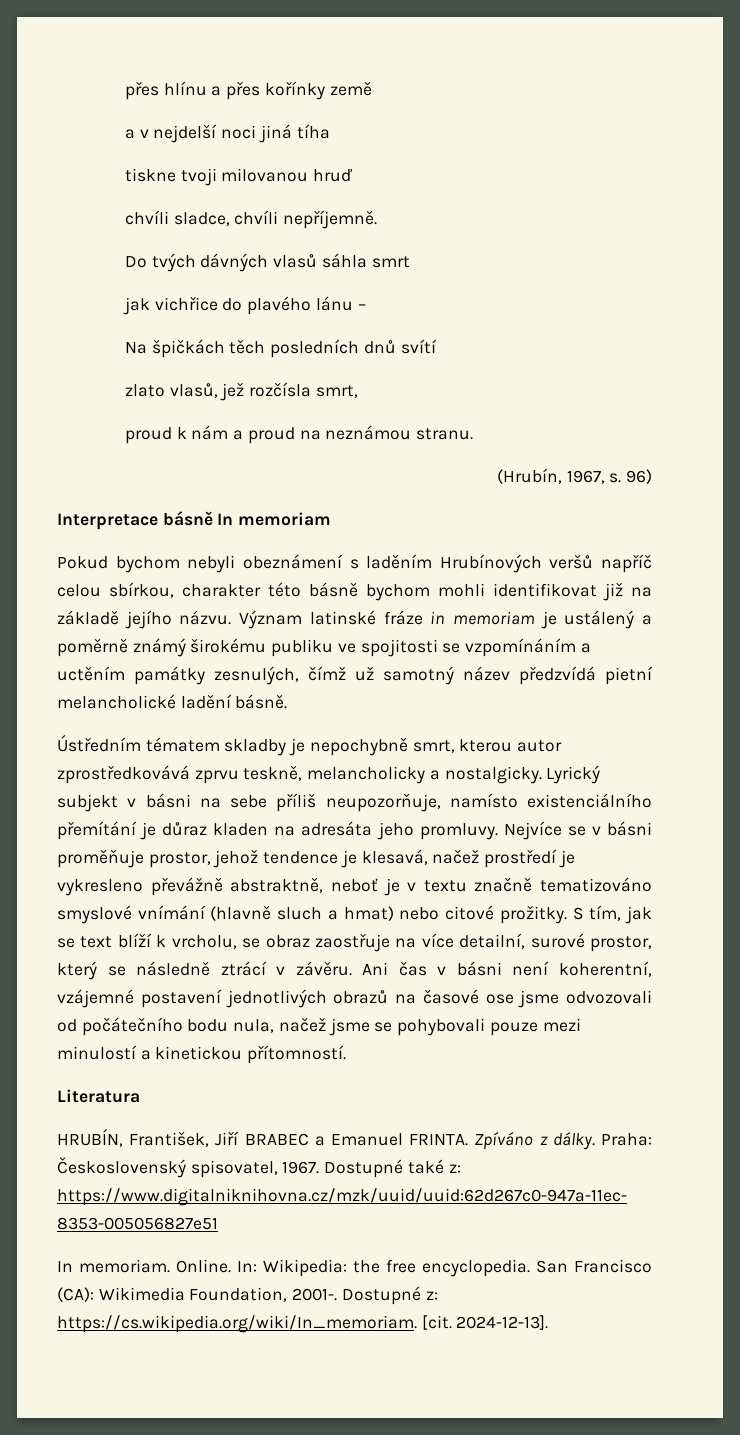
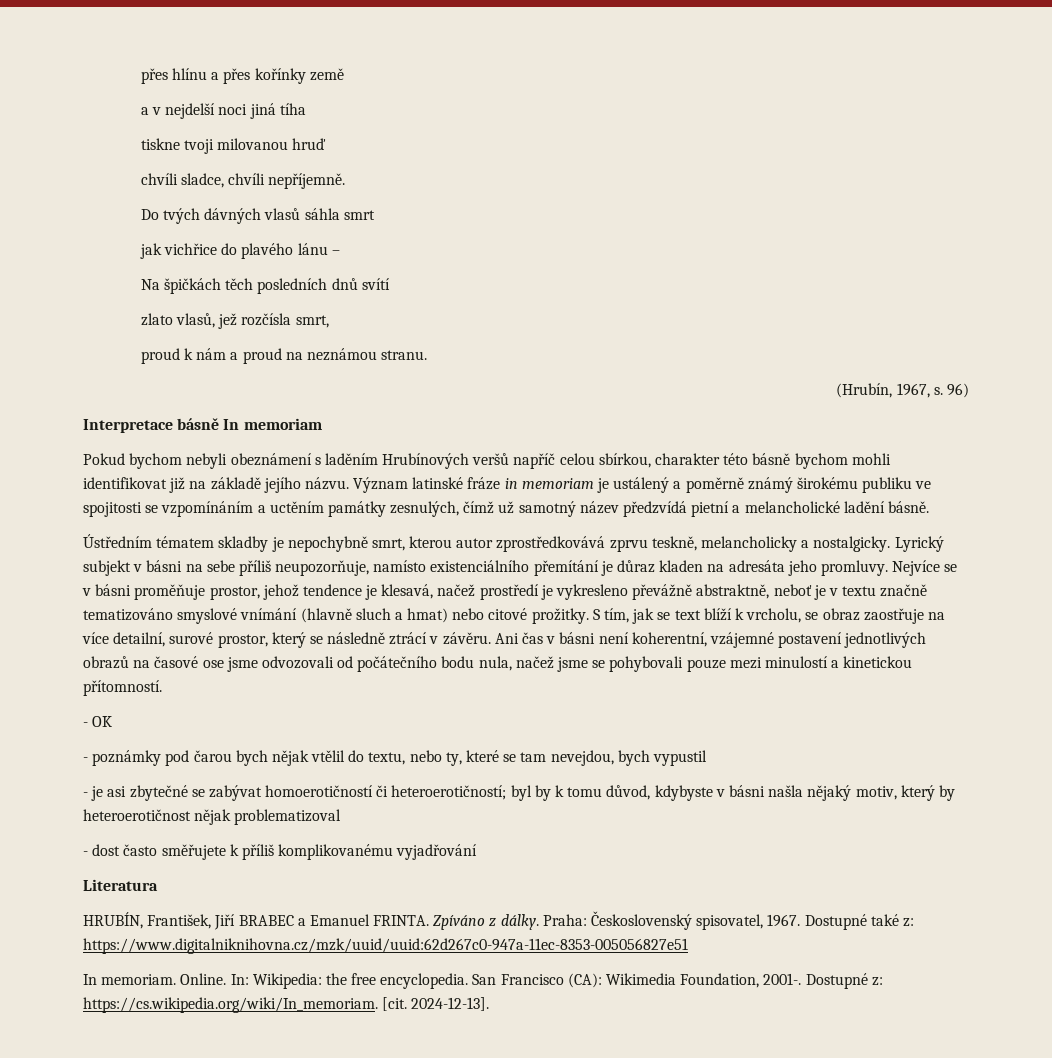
- Význam latinské fráze in memoriam je ustálený a poměrně známý širokému publiku ve spojitosti se vzpomínáním a uctěním památky zesnulých, čímž už samotný název předzvídá pietní melancholické ladění básně.
+ Význam latinské fráze in memoriam je ustálený a poměrně známý širokému publiku ve spojitosti se vzpomínáním a uctěním památky zesnulých, čímž už samotný název předzvídá pietní a melancholické ladění básně.
+ - OK
+ - poznámky pod čarou bych nějak vtělil do textu, nebo ty, které se tam nevejdou, bych vypustil
+ - je asi zbytečné se zabývat homoerotičností či heteroerotičností; byl by k tomu důvod, kdybyste v básni našla nějaký motiv, který by heteroerotičnost nějak problematizoval
+ - dost často směřujete k příliš komplikovanému vyjadřování

